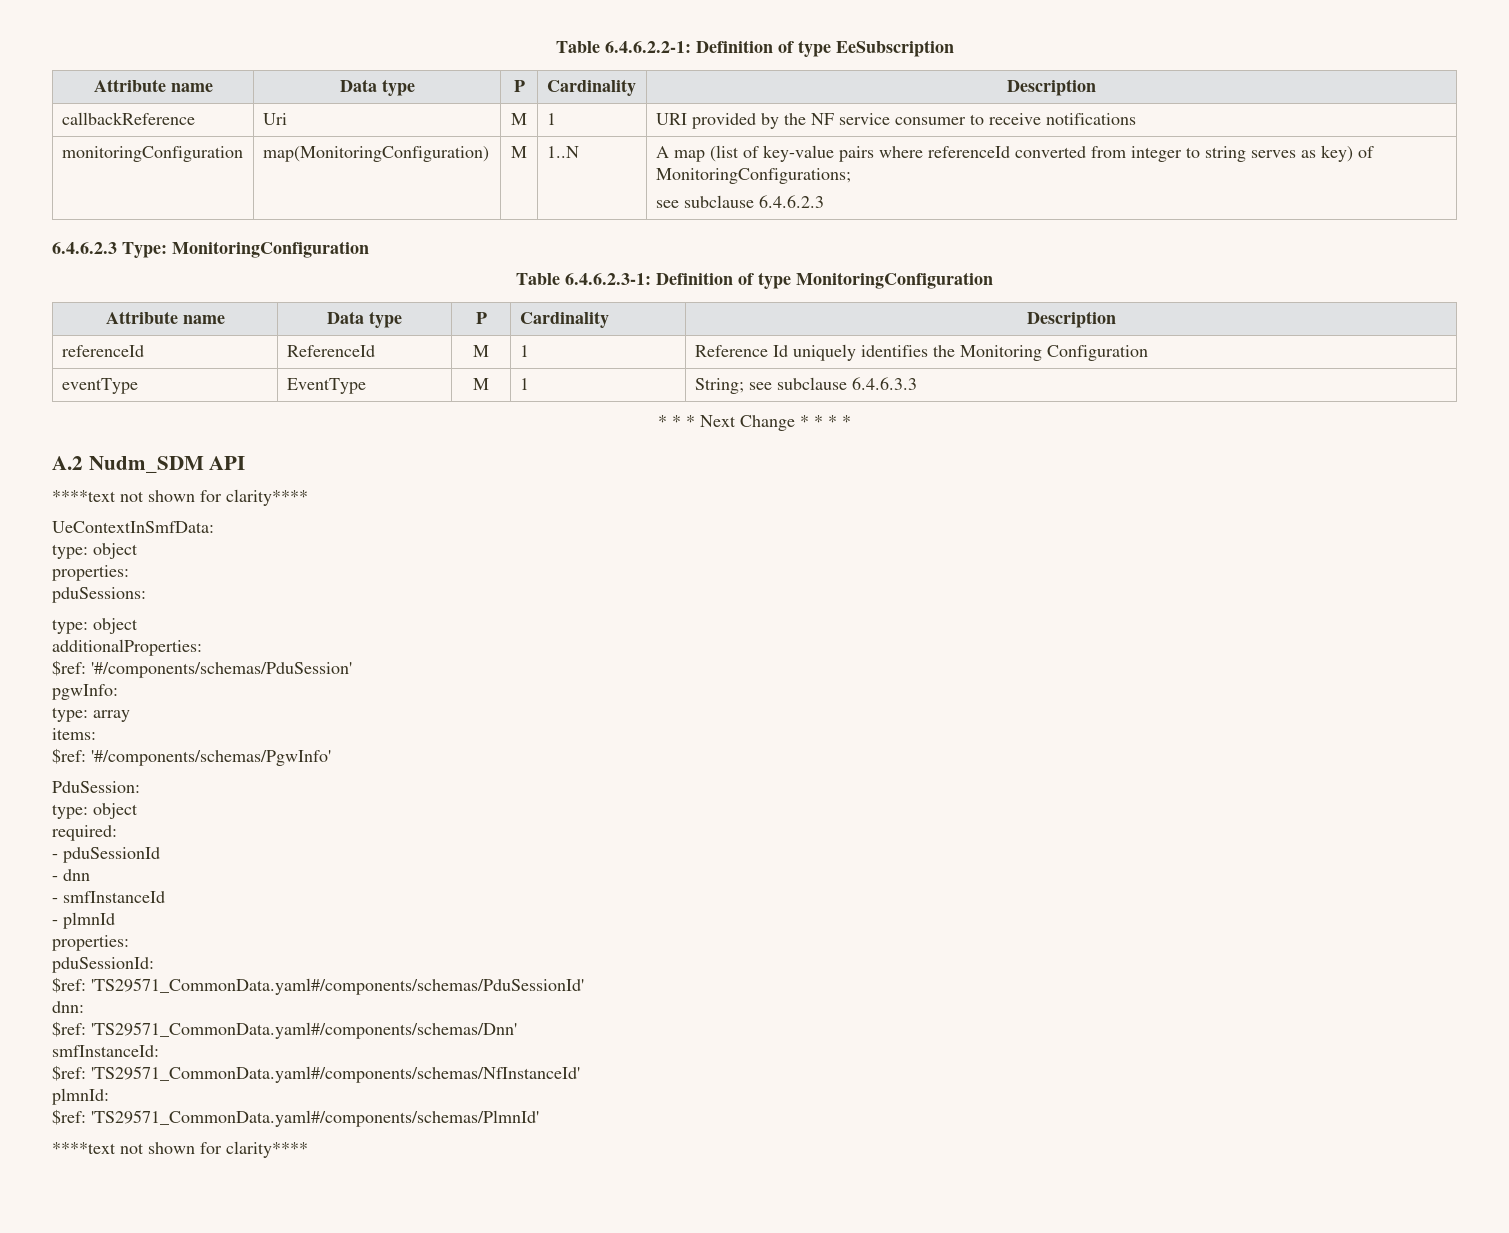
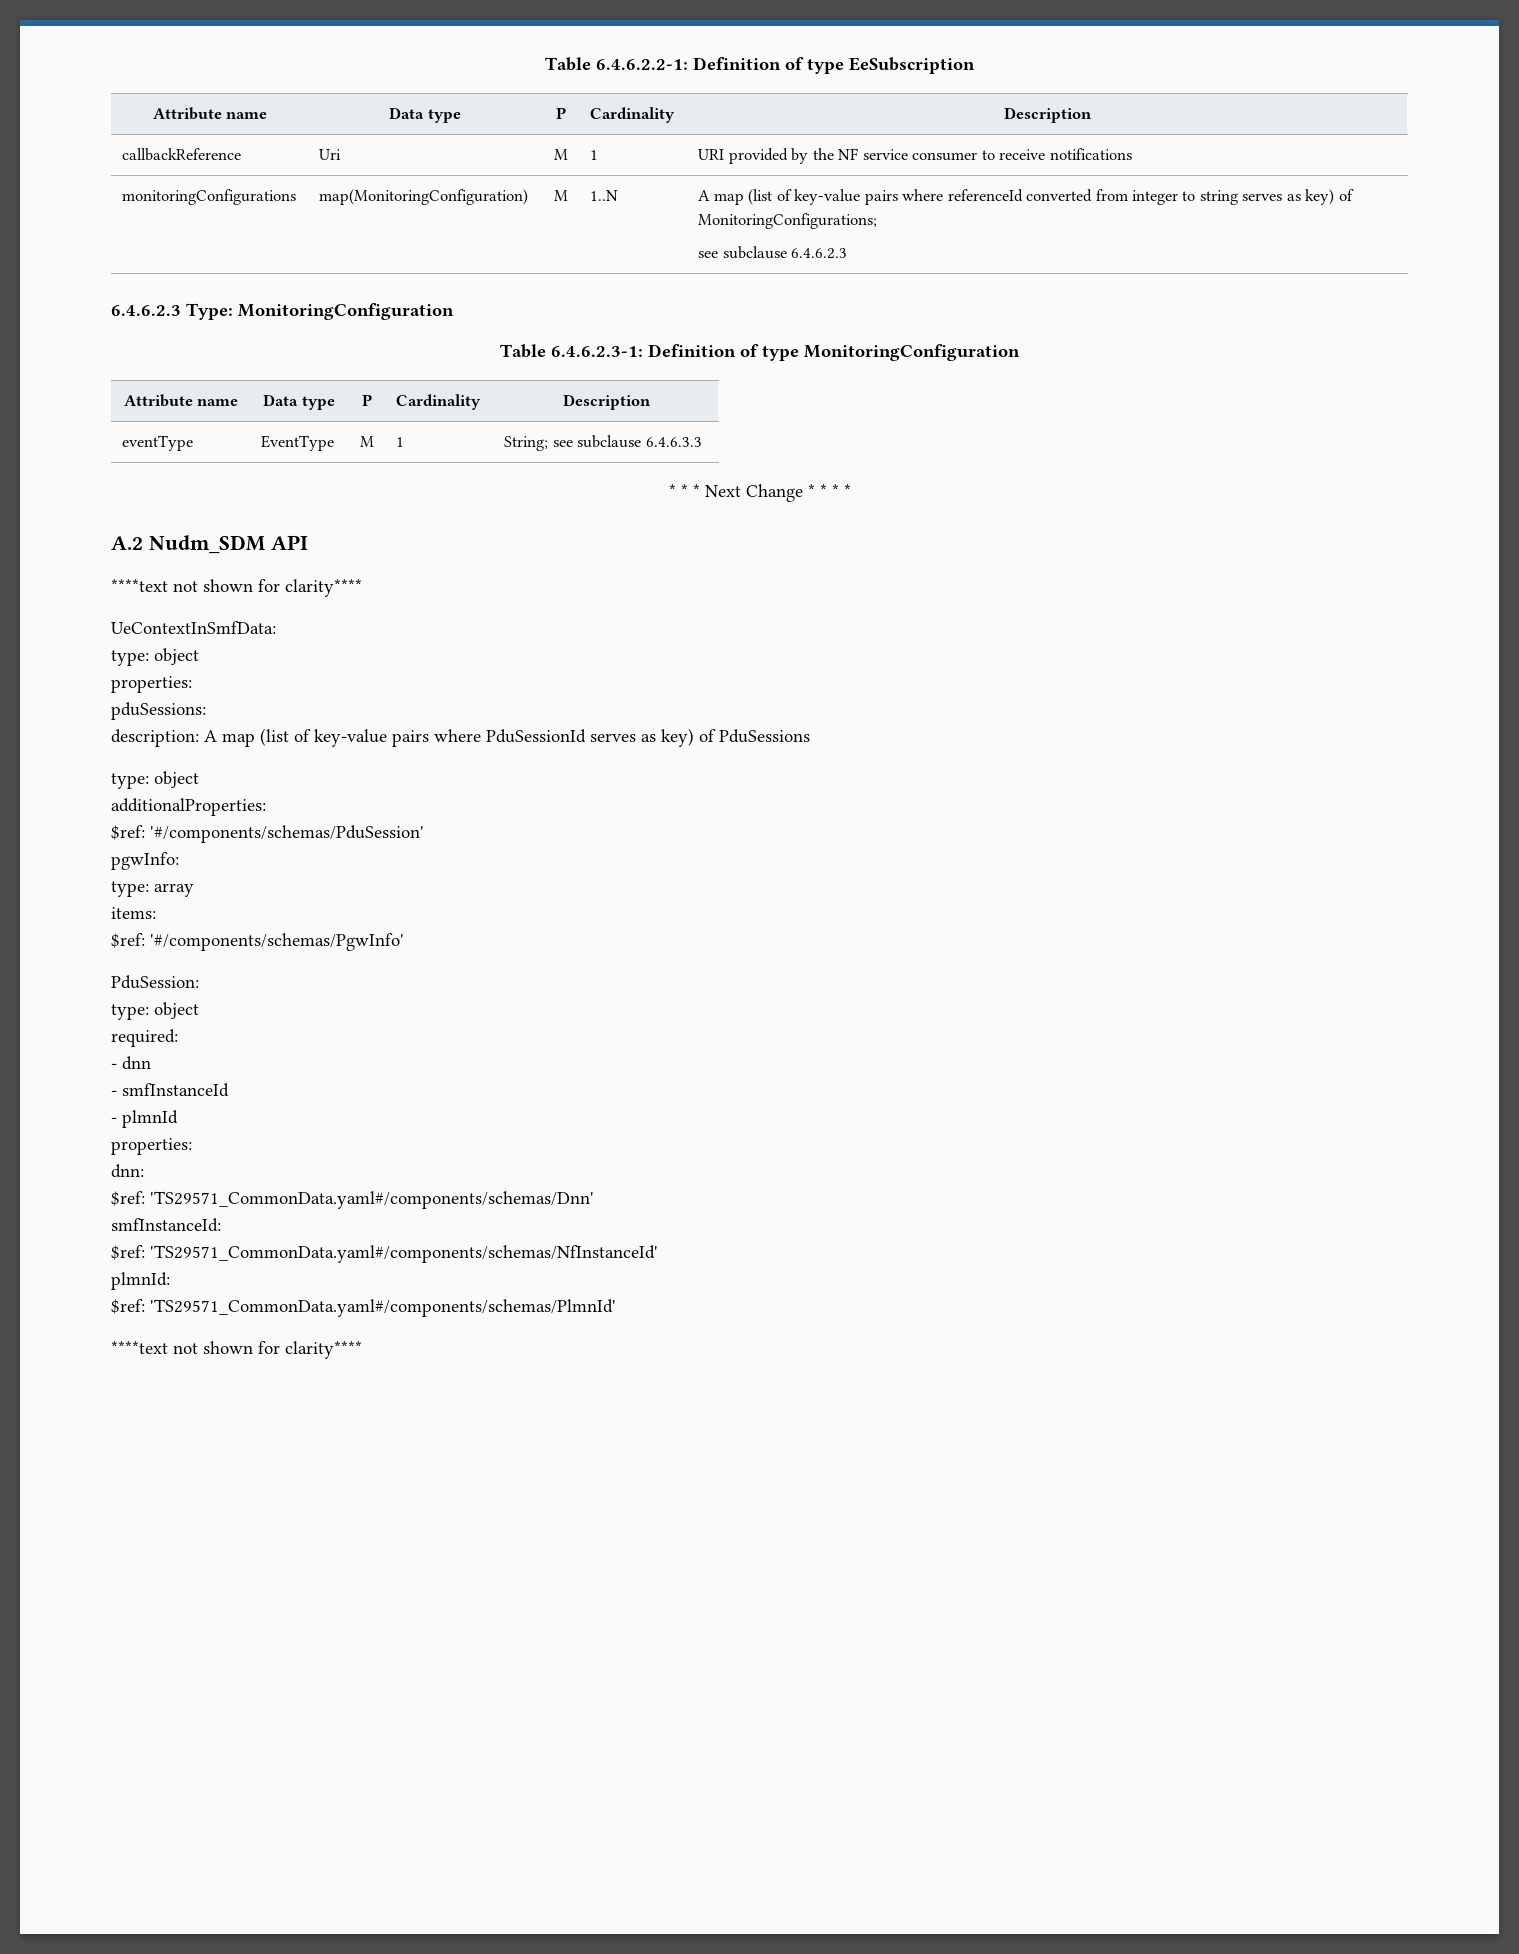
- monitoringConfiguration | map(MonitoringConfiguration) | M | 1..N | A map (list of key-value pairs where referenceId converted from integer to string serves as key) of MonitoringConfigurations;
+ monitoringConfigurations | map(MonitoringConfiguration) | M | 1..N | A map (list of key-value pairs where referenceId converted from integer to string serves as key) of MonitoringConfigurations;
- referenceId | ReferenceId | M | 1 | Reference Id uniquely identifies the Monitoring Configuration
+ description: A map (list of key-value pairs where PduSessionId serves as key) of PduSessions
- - pduSessionId
- pduSessionId:
- $ref: 'TS29571_CommonData.yaml#/components/schemas/PduSessionId'

